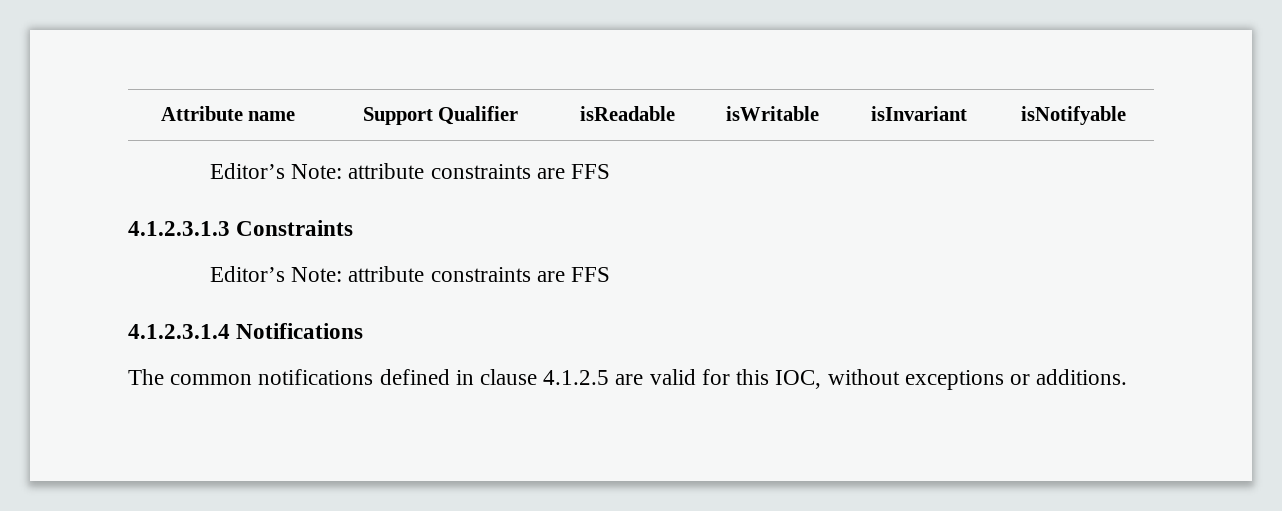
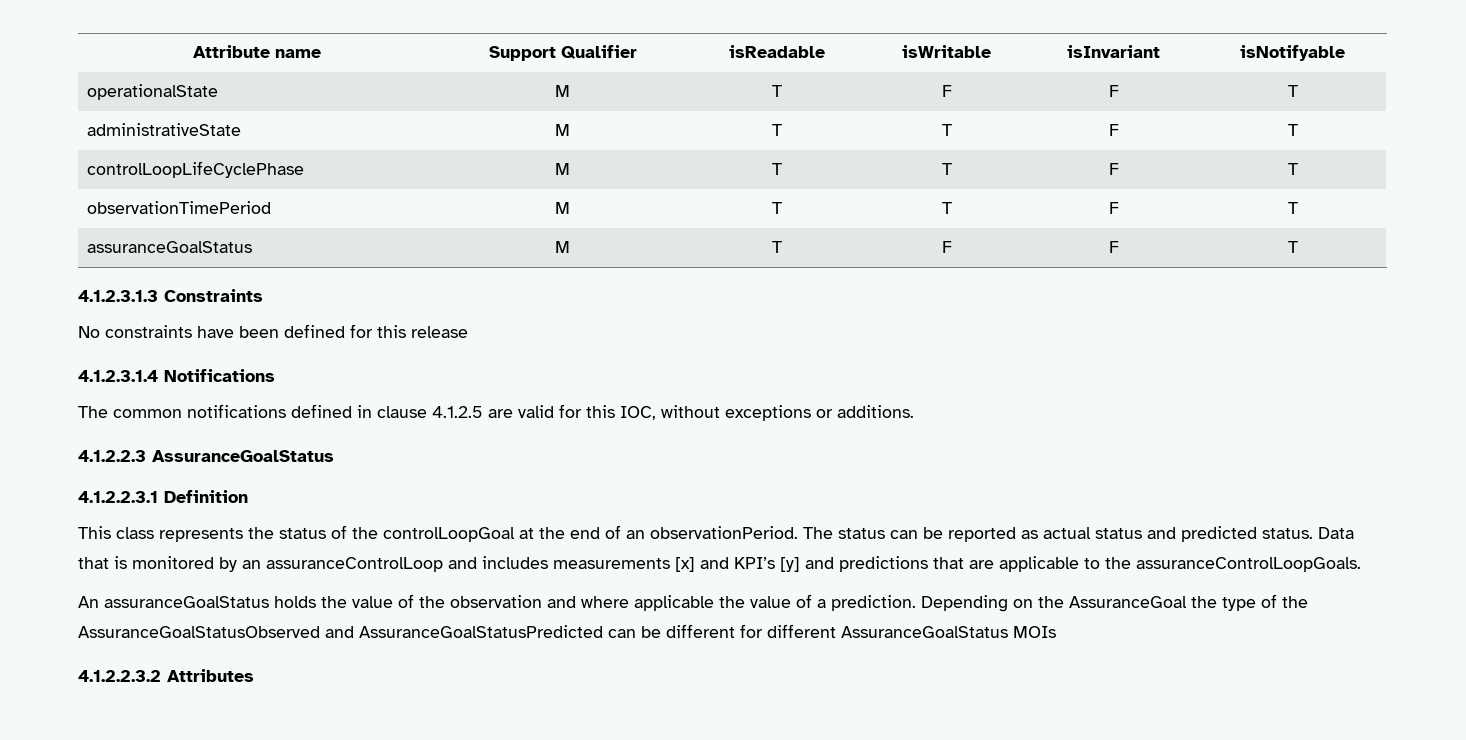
  Attribute name | Support Qualifier | isReadable | isWritable | isInvariant | isNotifyable
- Editor’s Note: attribute constraints are FFS
+ operationalState | M | T | F | F | T
+ administrativeState | M | T | T | F | T
+ controlLoopLifeCyclePhase | M | T | T | F | T
+ observationTimePeriod | M | T | T | F | T
+ assuranceGoalStatus | M | T | F | F | T
  4.1.2.3.1.3 Constraints
- Editor’s Note: attribute constraints are FFS
+ No constraints have been defined for this release
+ 4.1.2.2.3 AssuranceGoalStatus
+ 4.1.2.2.3.1 Definition
+ This class represents the status of the controlLoopGoal at the end of an observationPeriod. The status can be reported as actual status and predicted status. Data that is monitored by an assuranceControlLoop and includes measurements [x] and KPI’s [y] and predictions that are applicable to the assuranceControlLoopGoals.
+ An assuranceGoalStatus holds the value of the observation and where applicable the value of a prediction. Depending on the AssuranceGoal the type of the AssuranceGoalStatusObserved and AssuranceGoalStatusPredicted can be different for different AssuranceGoalStatus MOIs
+ 4.1.2.2.3.2 Attributes

